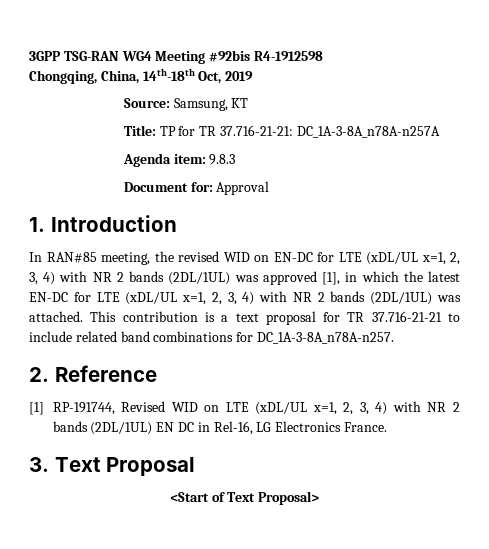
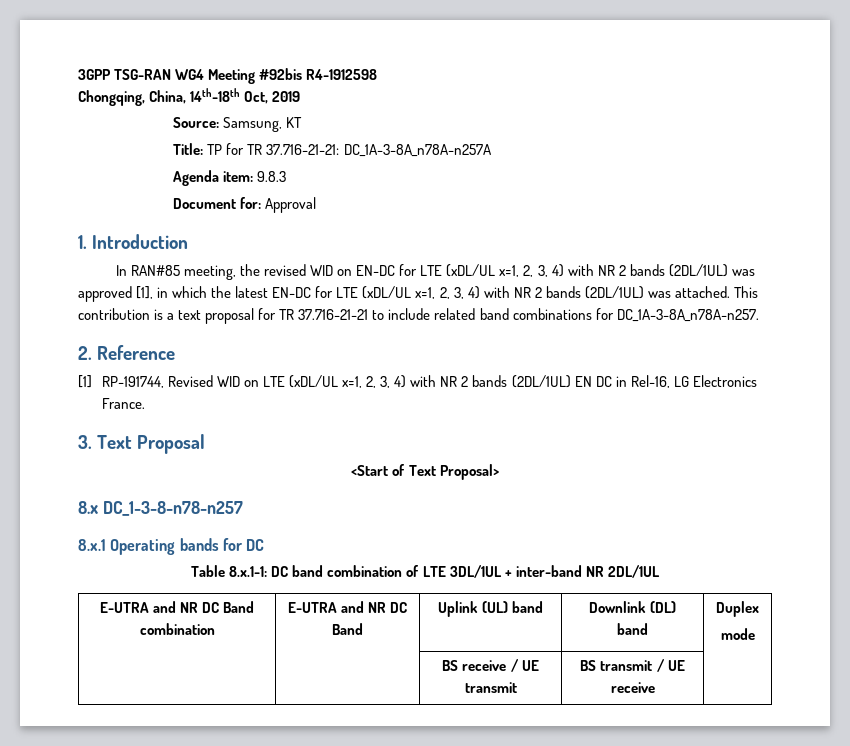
+ 8.x DC_1-3-8-n78-n257
+ 8.x.1 Operating bands for DC
+ Table 8.x.1-1: DC band combination of LTE 3DL/1UL + inter-band NR 2DL/1UL
+ E-UTRA and NR DC Band combination | E-UTRA and NR DC Band | Uplink (UL) band | Downlink (DL) band | Duplex
+ mode
+ | | BS receive / UE transmit | BS transmit / UE receive |

